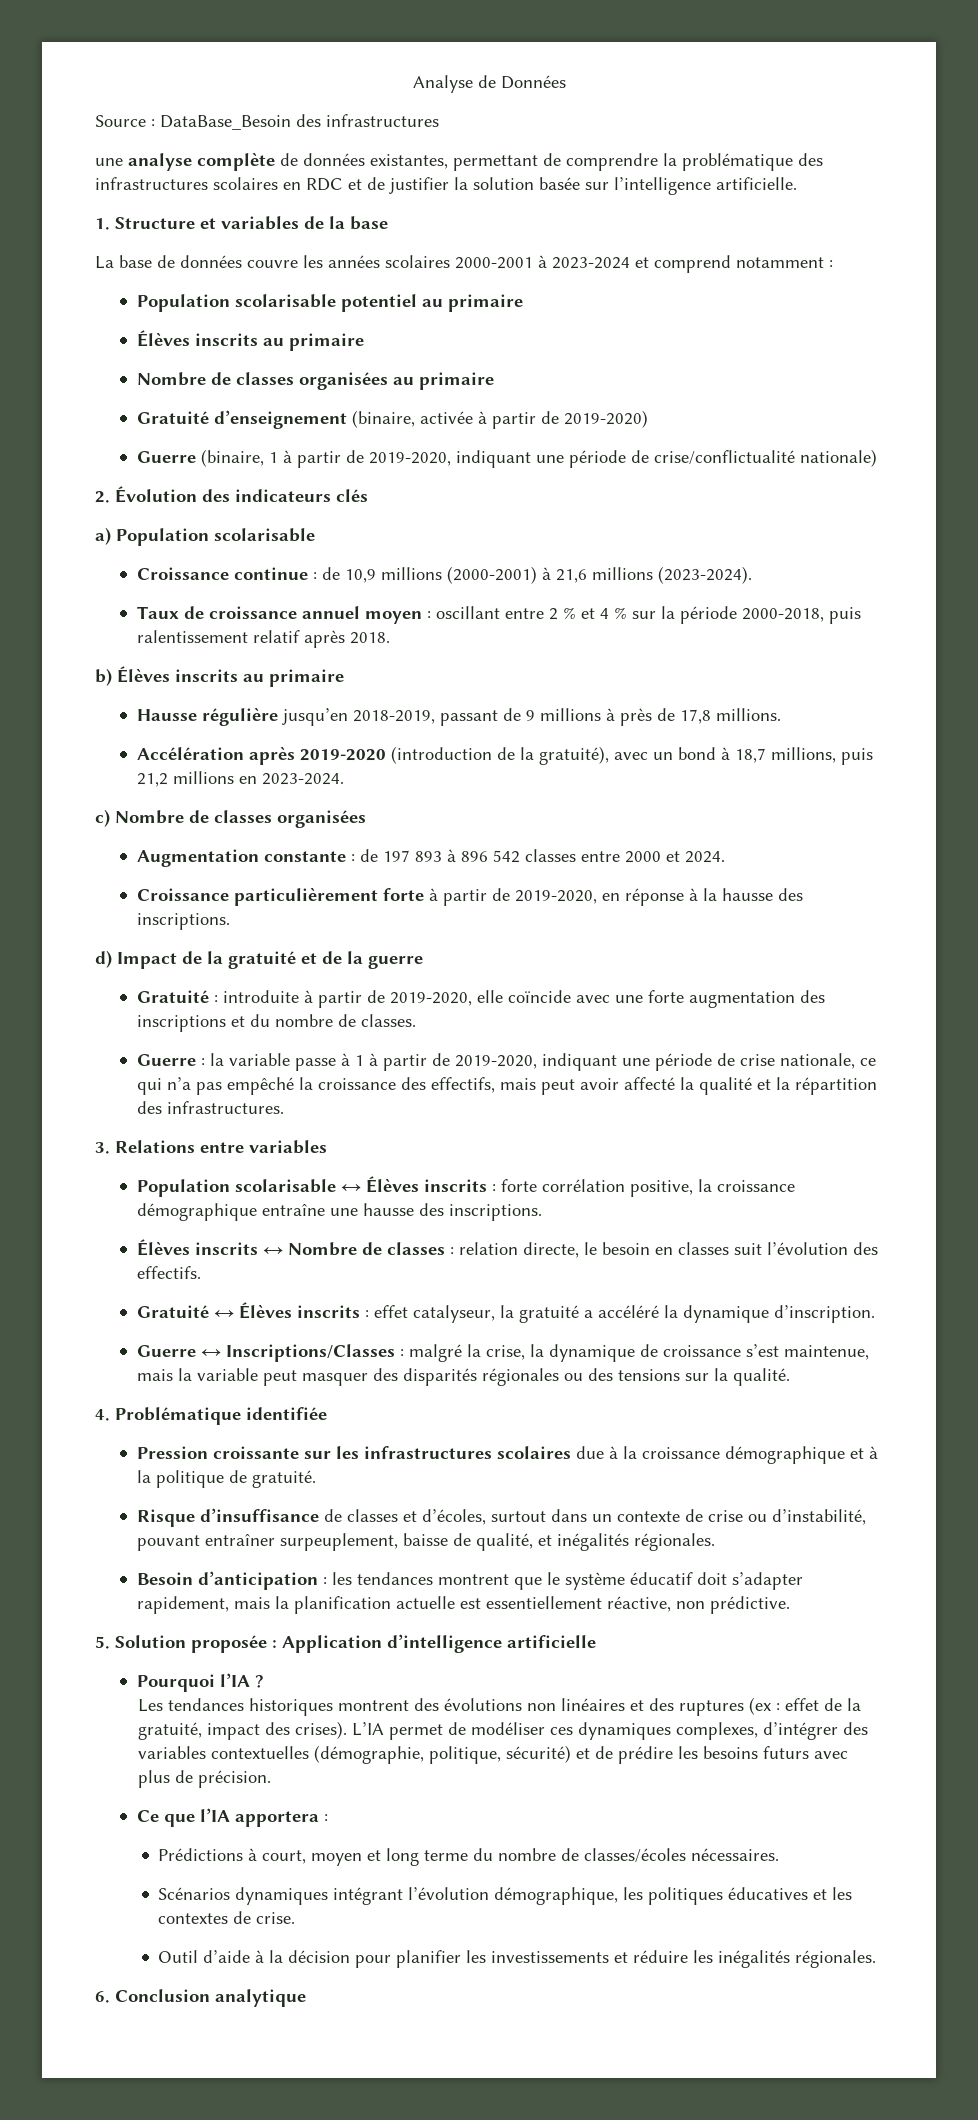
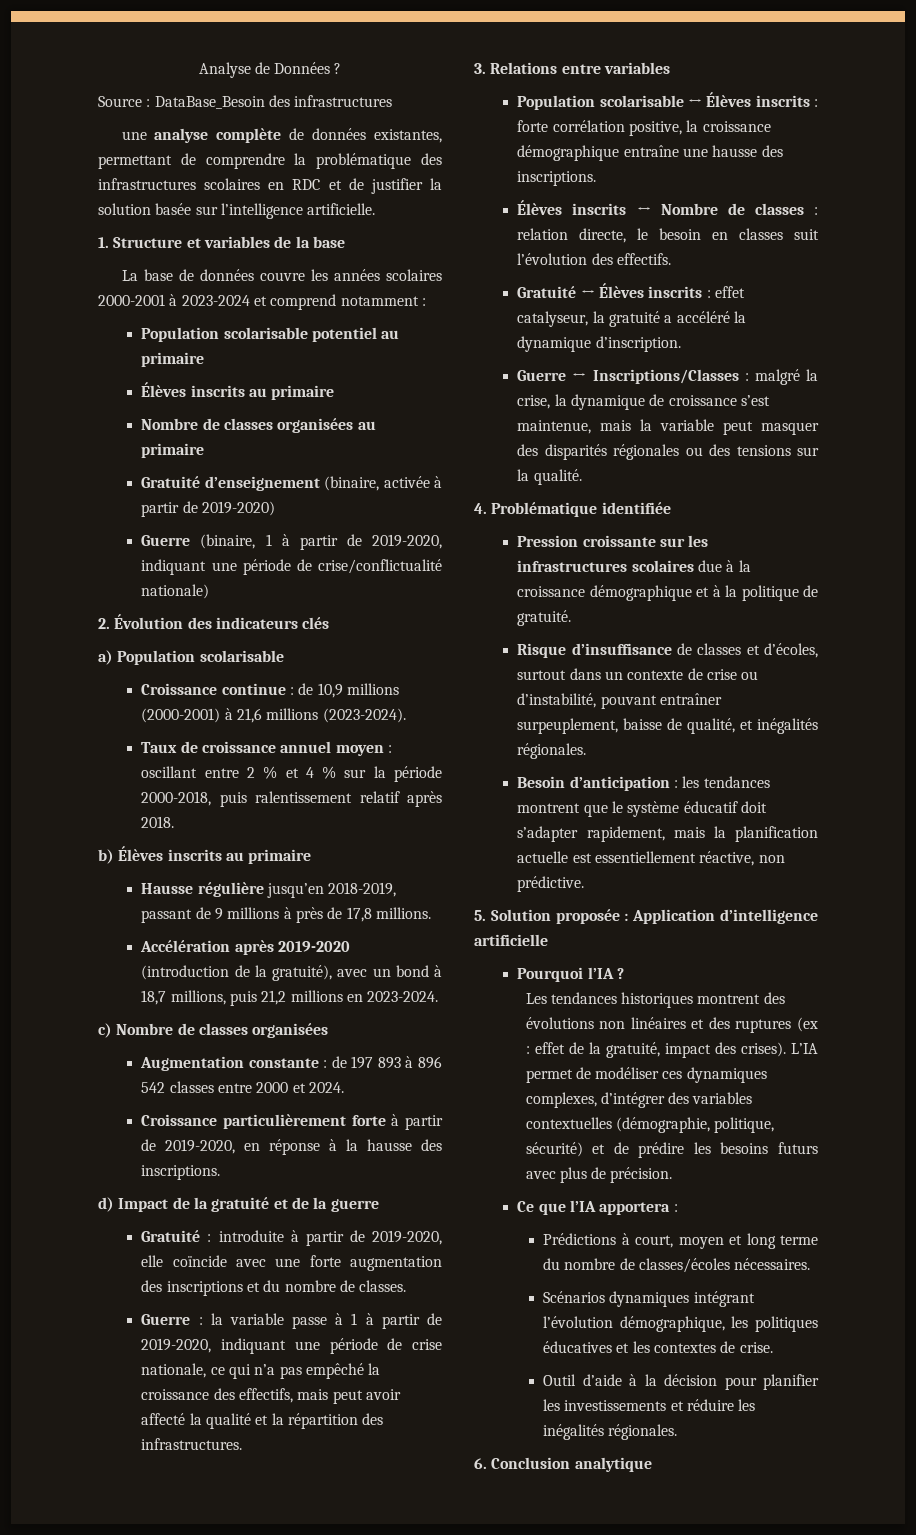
- Analyse de Données
+ Analyse de Données ?

